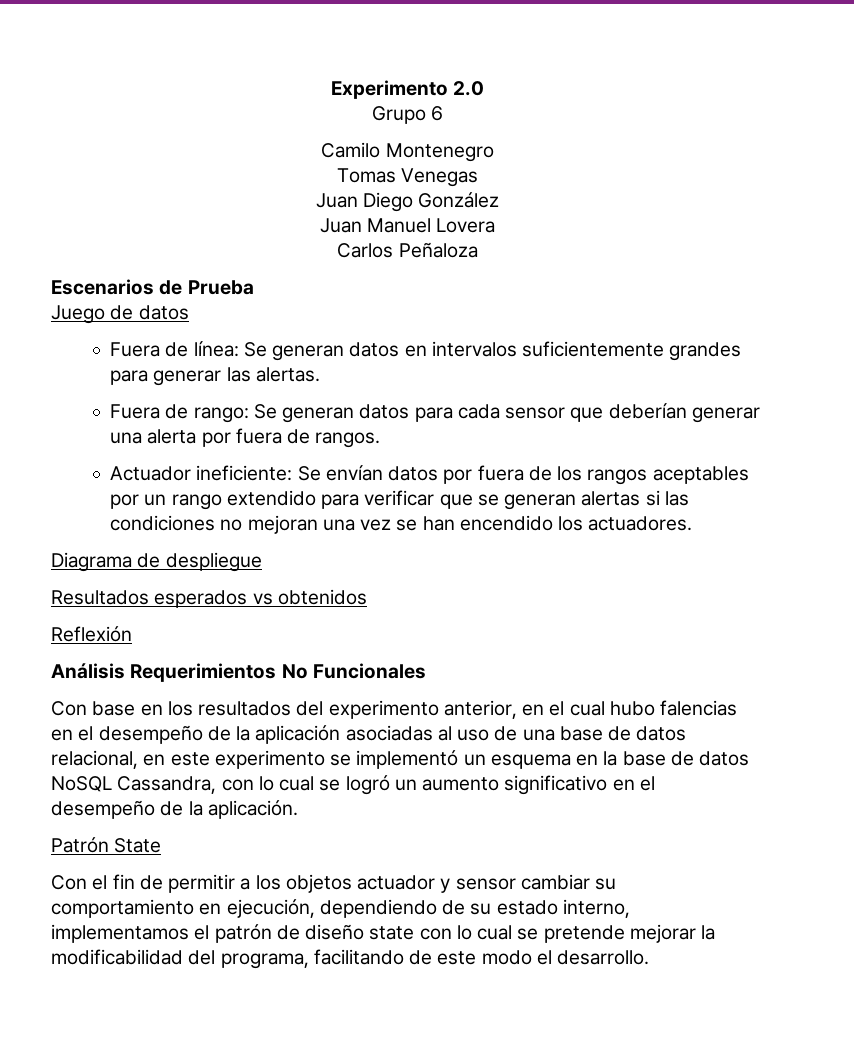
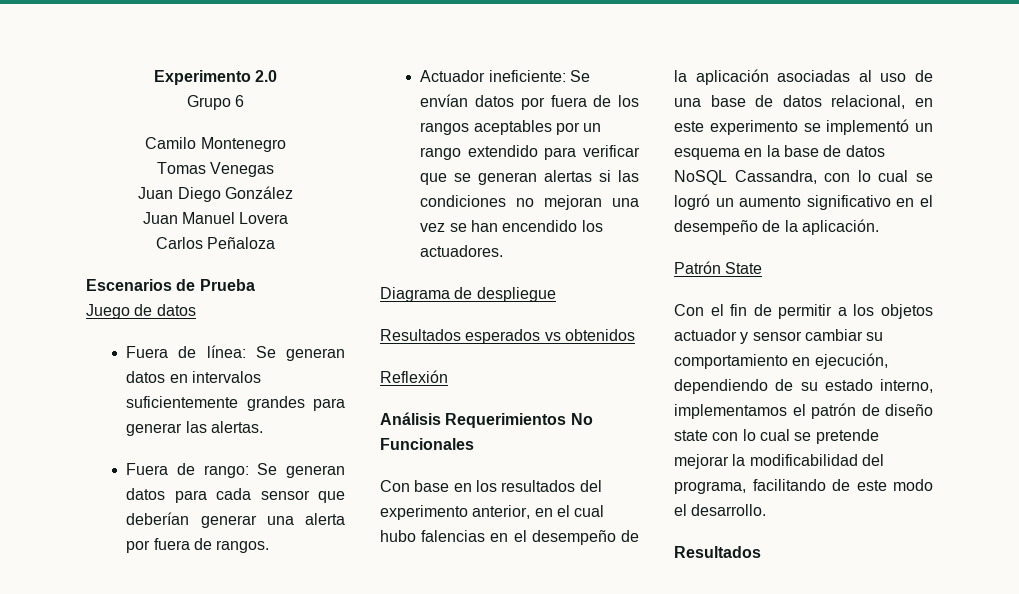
  Con el fin de permitir a los objetos actuador y sensor cambiar su comportamiento en ejecución, dependiendo de su estado interno, implementamos el patrón de diseño state con lo cual se pretende mejorar la modificabilidad del programa, facilitando de este modo el desarrollo.
+ Resultados

